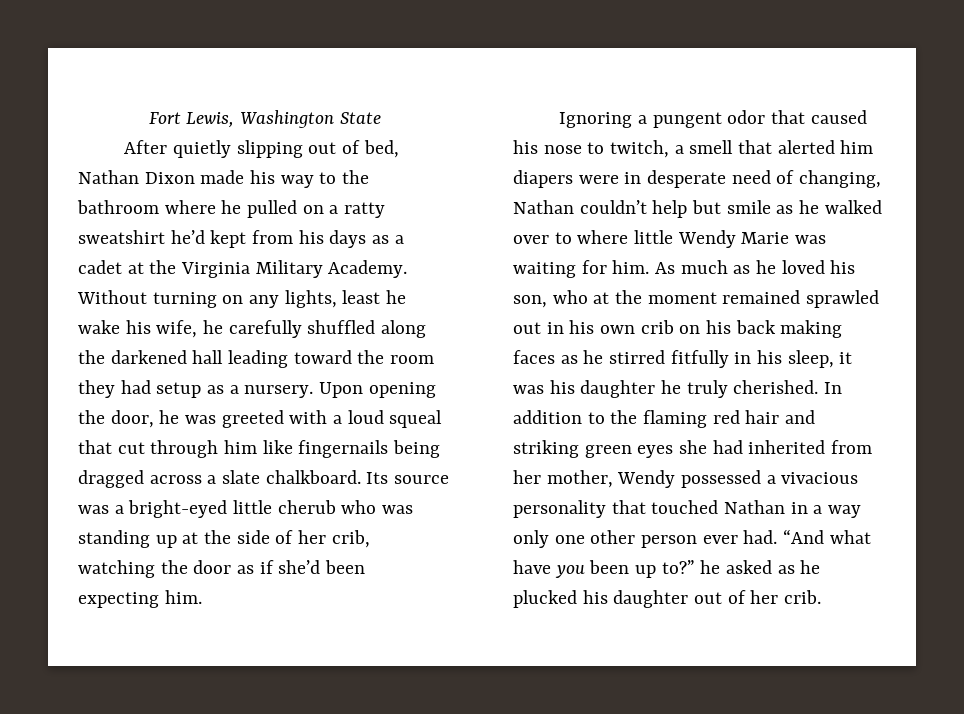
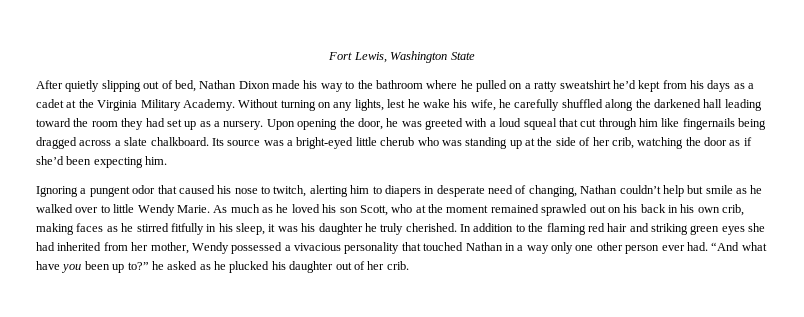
- Without turning on any lights, least he wake his wife, he carefully shuffled along the darkened hall leading toward the room they had setup as a nursery.
+ Without turning on any lights, lest he wake his wife, he carefully shuffled along the darkened hall leading toward the room they had set up as a nursery.
- Ignoring a pungent odor that caused his nose to twitch, a smell that alerted him diapers were in desperate need of changing, Nathan couldn’t help but smile as he walked over to where little Wendy Marie was waiting for him.
+ Ignoring a pungent odor that caused his nose to twitch, alerting him to diapers in desperate need of changing, Nathan couldn’t help but smile as he walked over to little Wendy Marie.
- As much as he loved his son, who at the moment remained sprawled out in his own crib on his back making faces as he stirred fitfully in his sleep, it was his daughter he truly cherished.
+ As much as he loved his son Scott, who at the moment remained sprawled out on his back in his own crib, making faces as he stirred fitfully in his sleep, it was his daughter he truly cherished.

